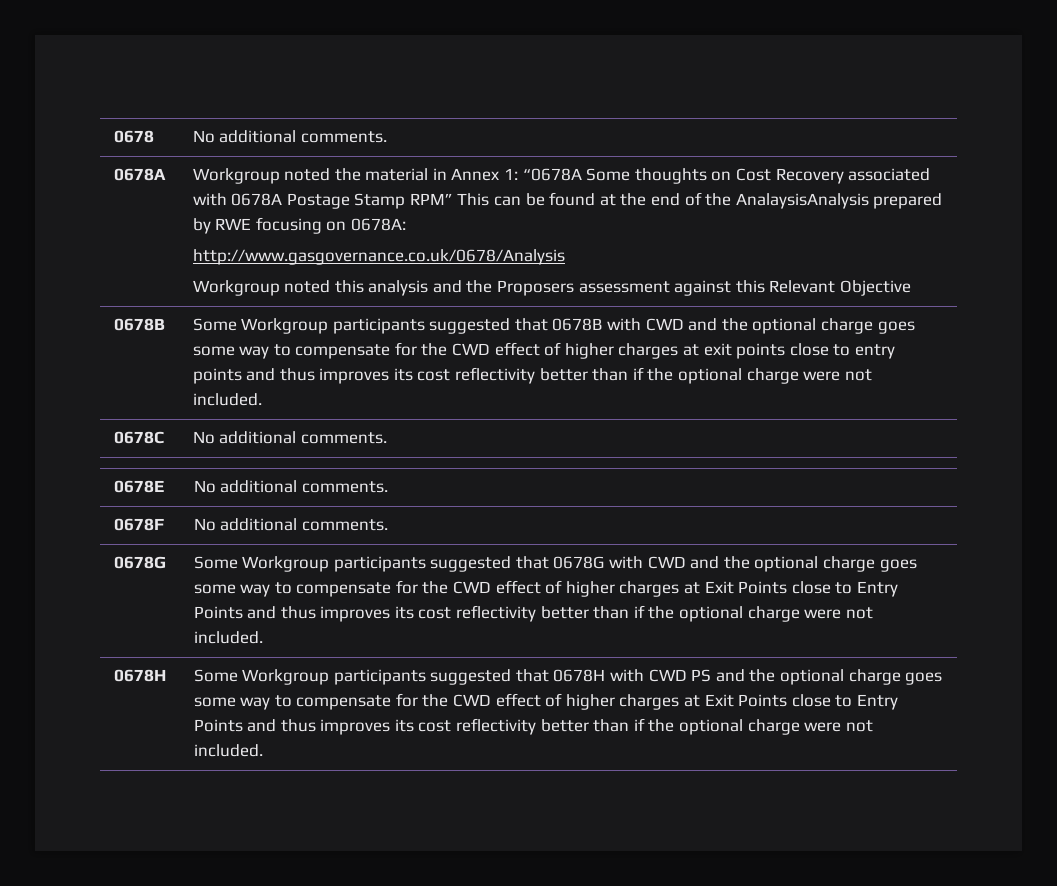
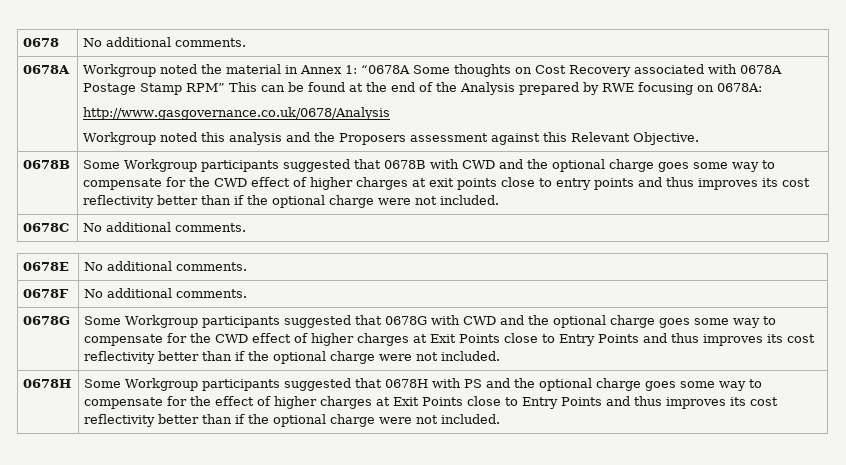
- Workgroup noted the material in Annex 1: “0678A Some thoughts on Cost Recovery associated with 0678A Postage Stamp RPM” This can be found at the end of the AnalaysisAnalysis prepared by RWE focusing on 0678A:
+ Workgroup noted the material in Annex 1: “0678A Some thoughts on Cost Recovery associated with 0678A Postage Stamp RPM” This can be found at the end of the Analysis prepared by RWE focusing on 0678A:
- Workgroup noted this analysis and the Proposers assessment against this Relevant Objective
+ Workgroup noted this analysis and the Proposers assessment against this Relevant Objective.
- Some Workgroup participants suggested that 0678H with CWD PS and the optional charge goes some way to compensate for the CWD effect of higher charges at Exit Points close to Entry Points and thus improves its cost reflectivity better than if the optional charge were not included.
+ Some Workgroup participants suggested that 0678H with PS and the optional charge goes some way to compensate for the effect of higher charges at Exit Points close to Entry Points and thus improves its cost reflectivity better than if the optional charge were not included.

